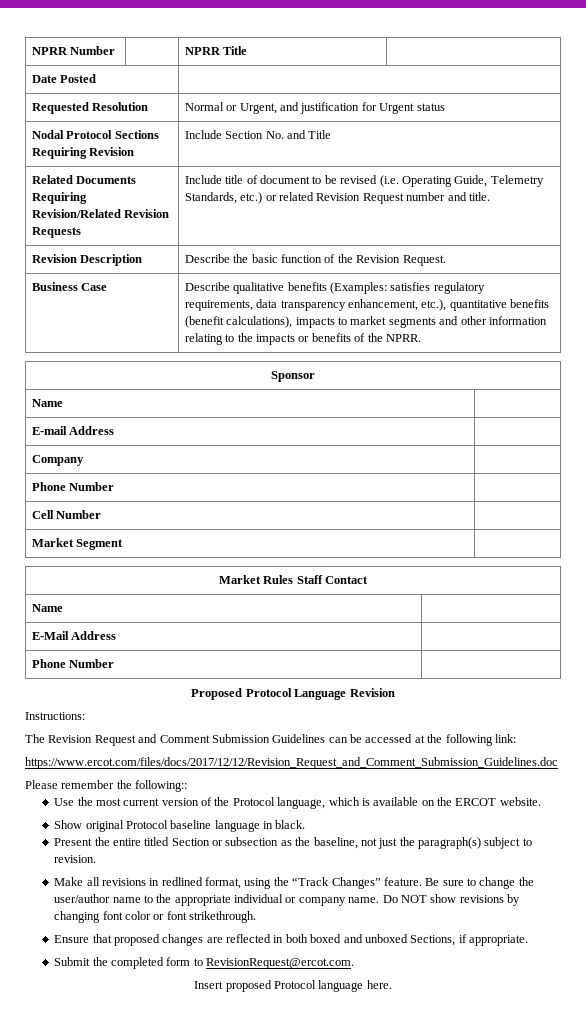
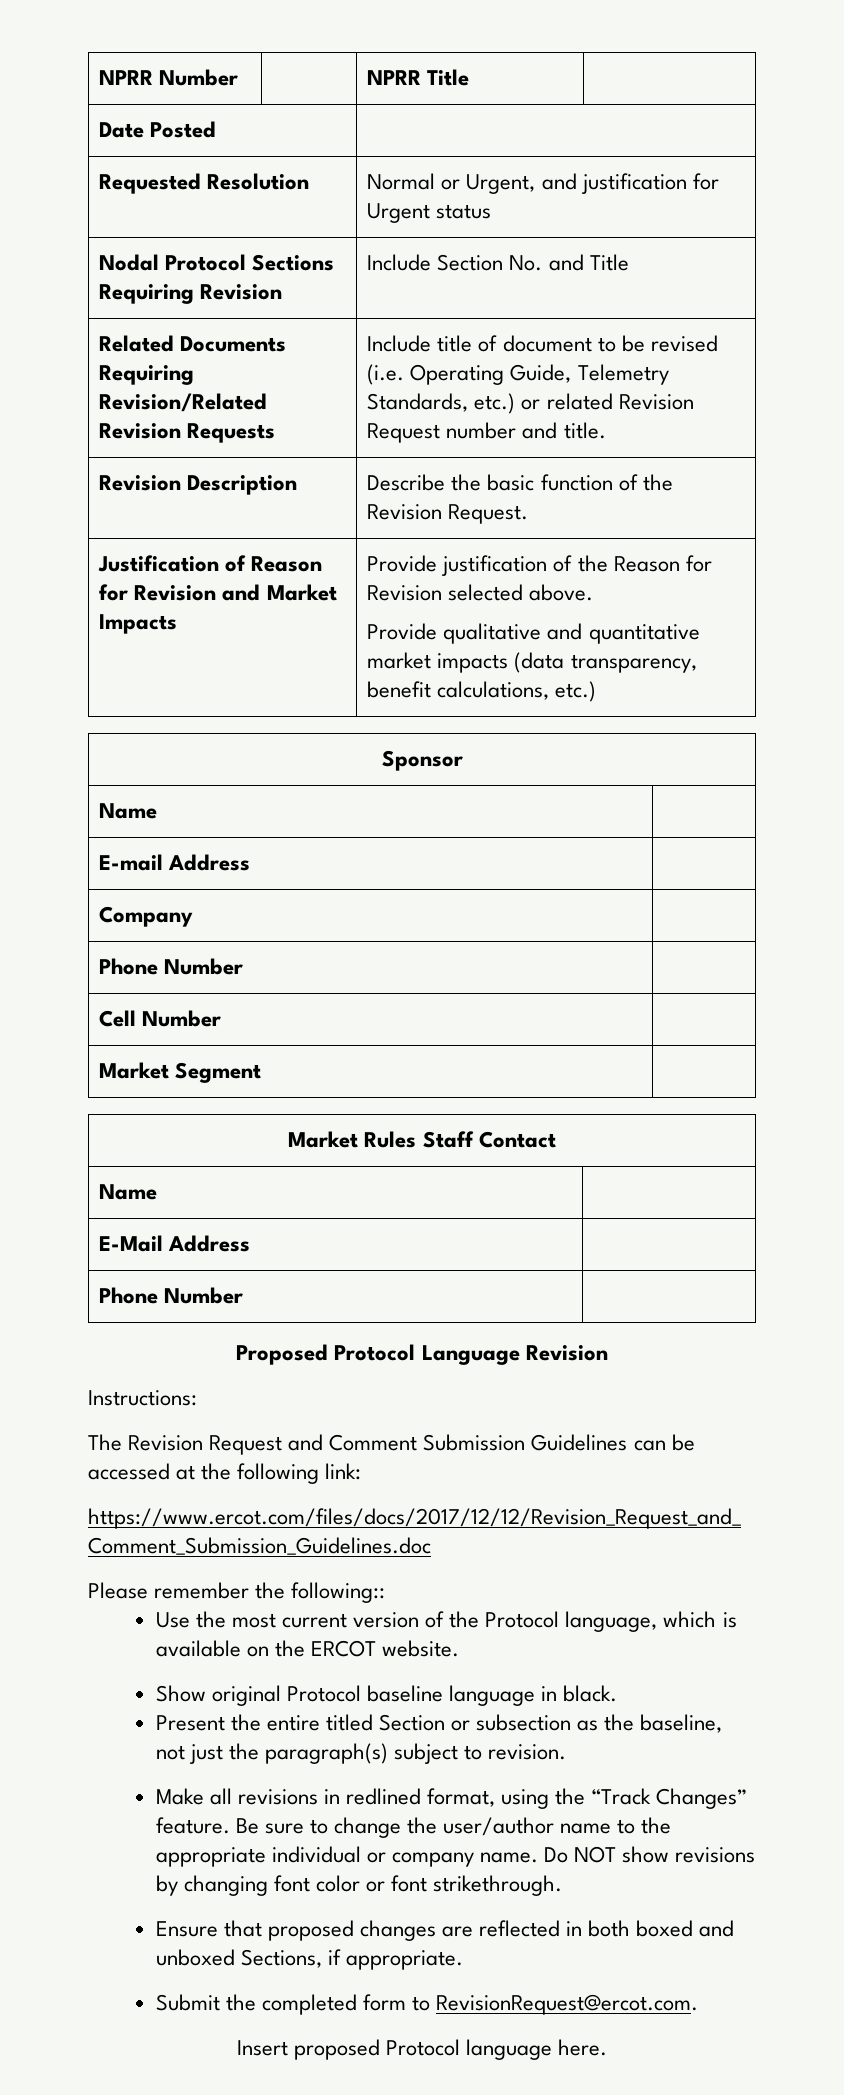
- Business Case | Describe qualitative benefits (Examples: satisfies regulatory requirements, data transparency enhancement, etc.), quantitative benefits (benefit calculations), impacts to market segments and other information relating to the impacts or benefits of the NPRR.
+ Justification of Reason for Revision and Market Impacts | Provide justification of the Reason for Revision selected above.
+ Provide qualitative and quantitative market impacts (data transparency, benefit calculations, etc.)

